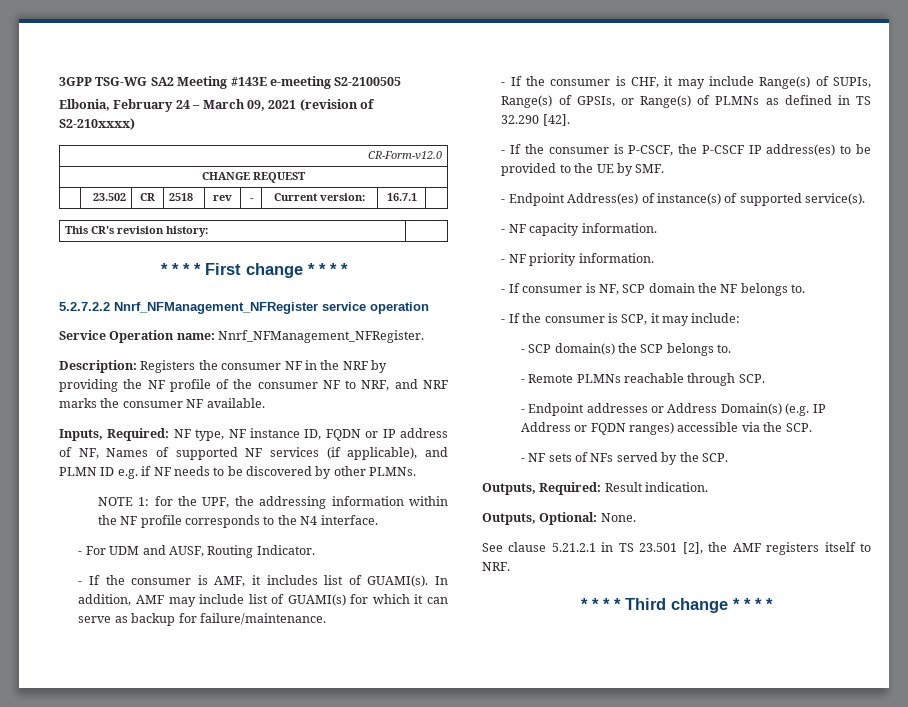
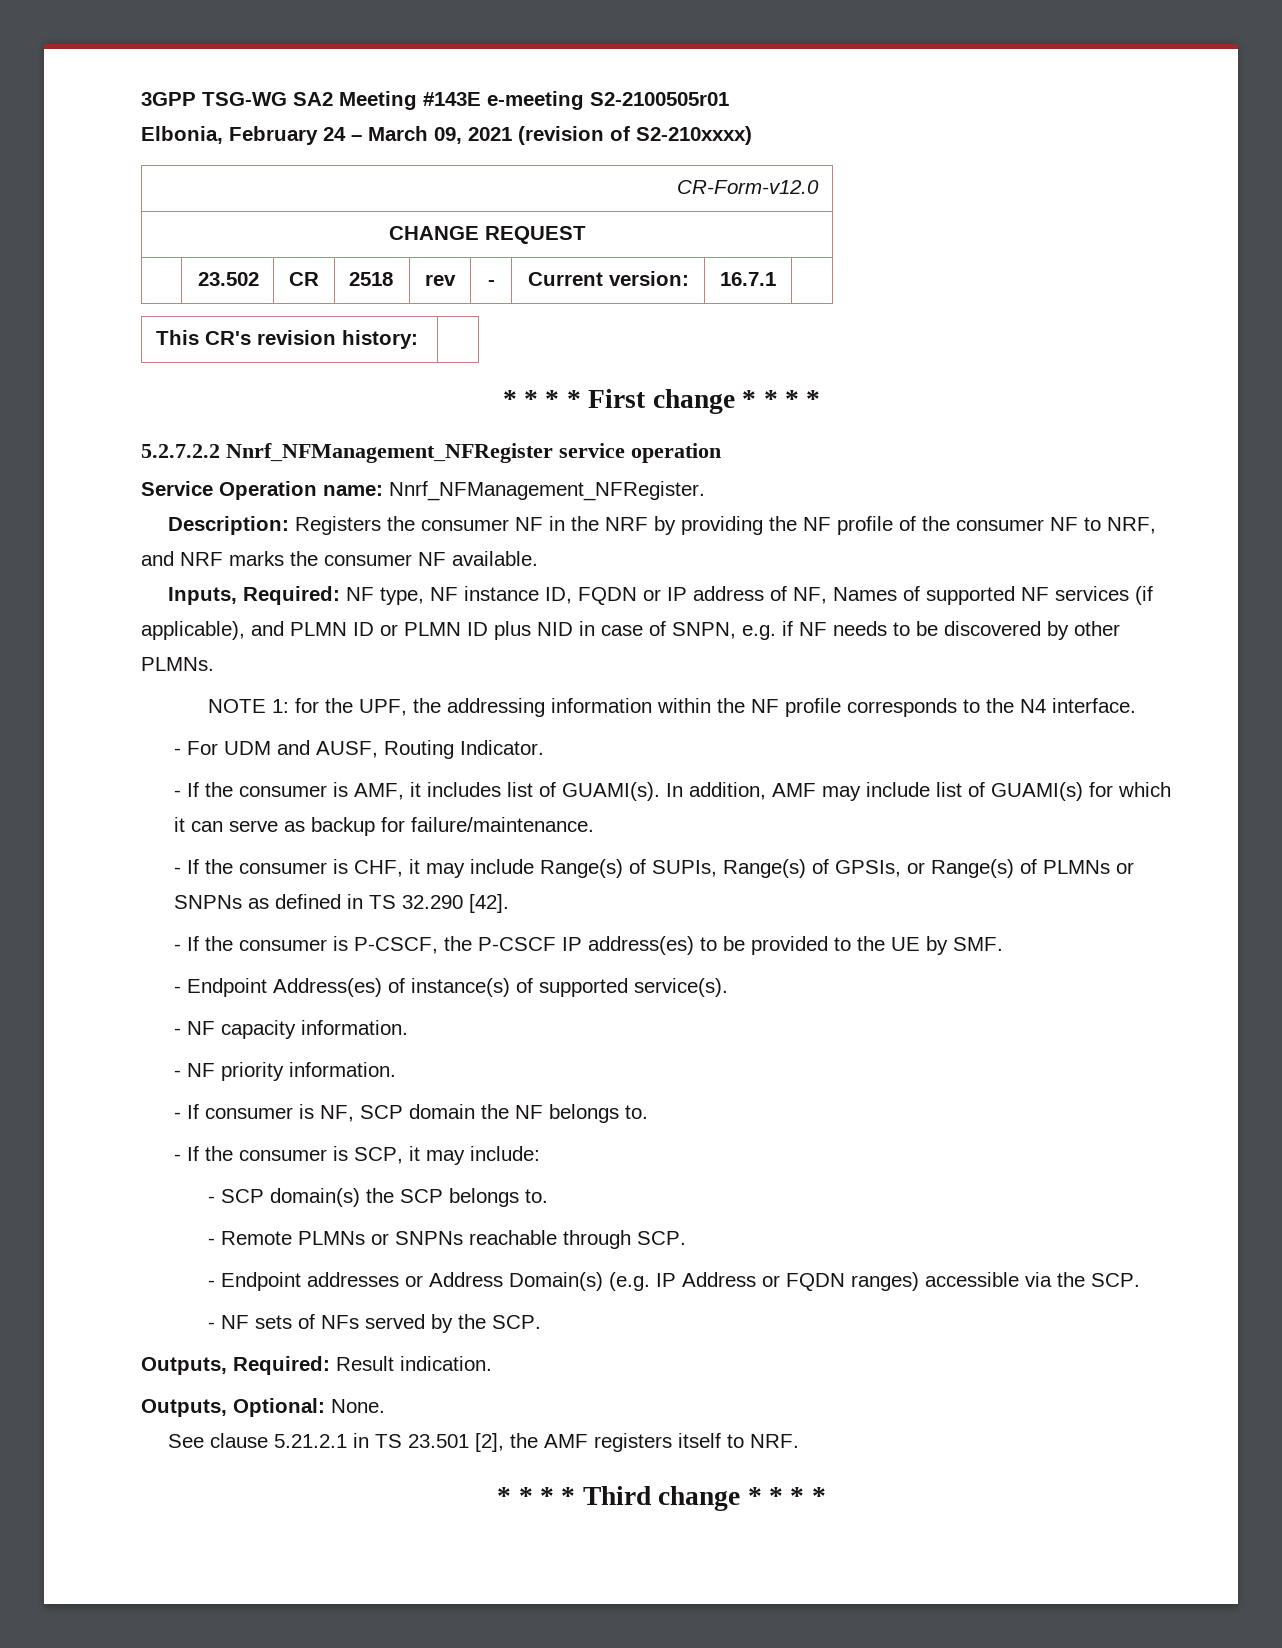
- 3GPP TSG-WG SA2 Meeting #143E e-meeting S2-2100505
+ 3GPP TSG-WG SA2 Meeting #143E e-meeting S2-2100505r01
- Inputs, Required: NF type, NF instance ID, FQDN or IP address of NF, Names of supported NF services (if applicable), and PLMN ID e.g. if NF needs to be discovered by other PLMNs.
+ Inputs, Required: NF type, NF instance ID, FQDN or IP address of NF, Names of supported NF services (if applicable), and PLMN ID or PLMN ID plus NID in case of SNPN, e.g. if NF needs to be discovered by other PLMNs.
- - If the consumer is CHF, it may include Range(s) of SUPIs, Range(s) of GPSIs, or Range(s) of PLMNs as defined in TS 32.290 [42].
+ - If the consumer is CHF, it may include Range(s) of SUPIs, Range(s) of GPSIs, or Range(s) of PLMNs or SNPNs as defined in TS 32.290 [42].
- - Remote PLMNs reachable through SCP.
+ - Remote PLMNs or SNPNs reachable through SCP.

